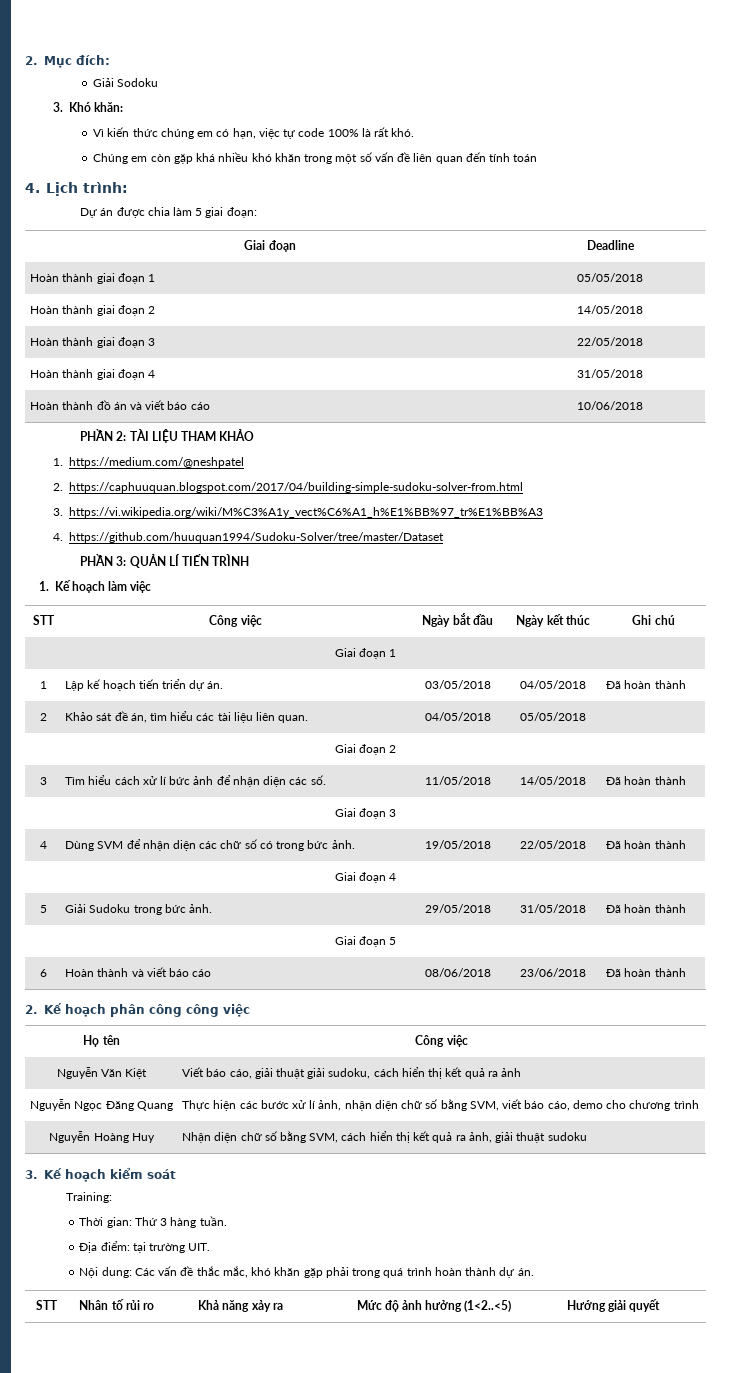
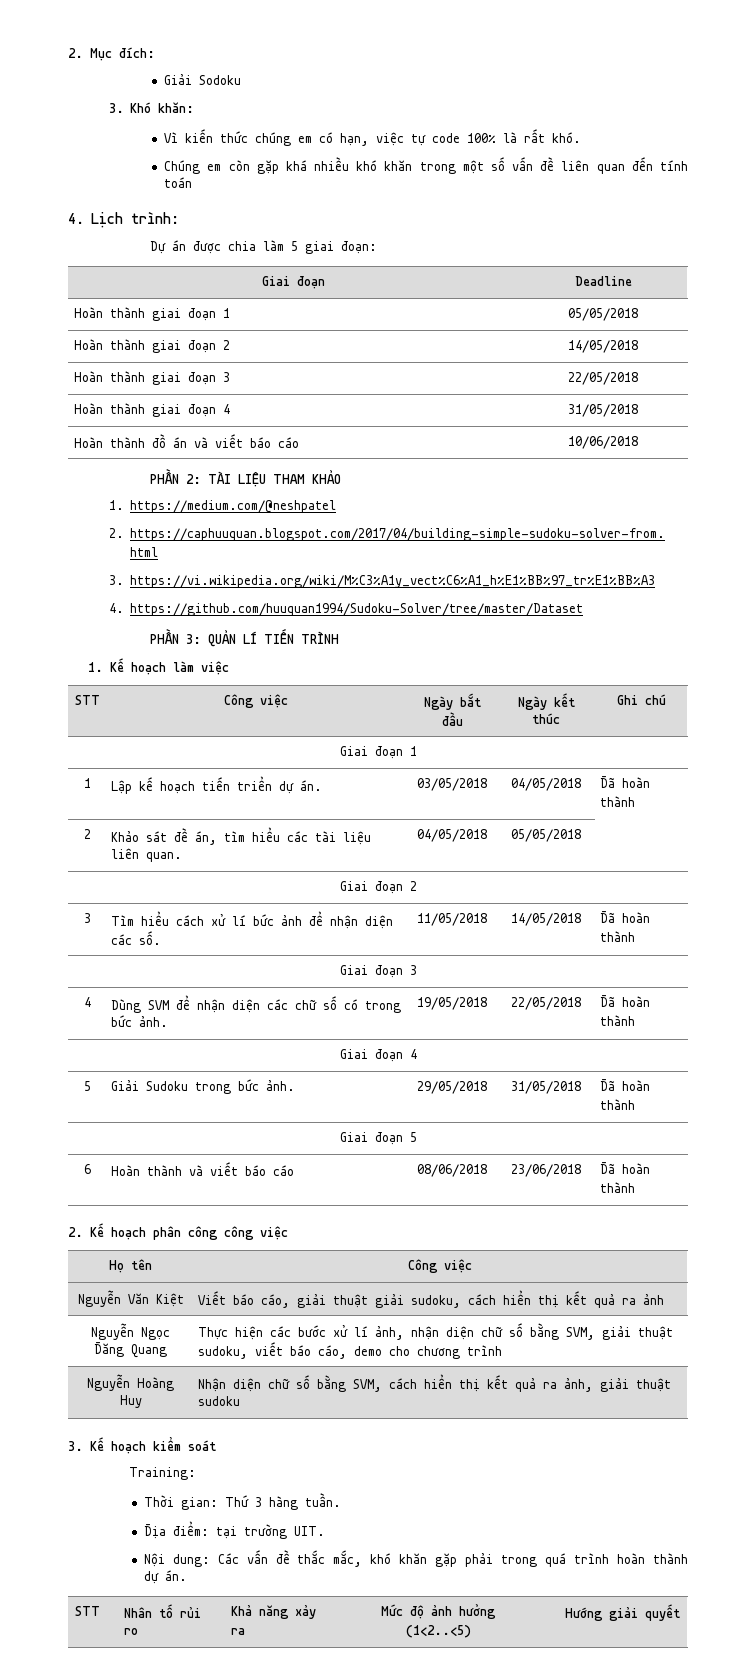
- Nguyễn Ngọc Đăng Quang | Thực hiện các bước xử lí ảnh, nhận diện chữ số bằng SVM, viết báo cáo, demo cho chương trình
+ Nguyễn Ngọc Đăng Quang | Thực hiện các bước xử lí ảnh, nhận diện chữ số bằng SVM, giải thuật sudoku, viết báo cáo, demo cho chương trình

